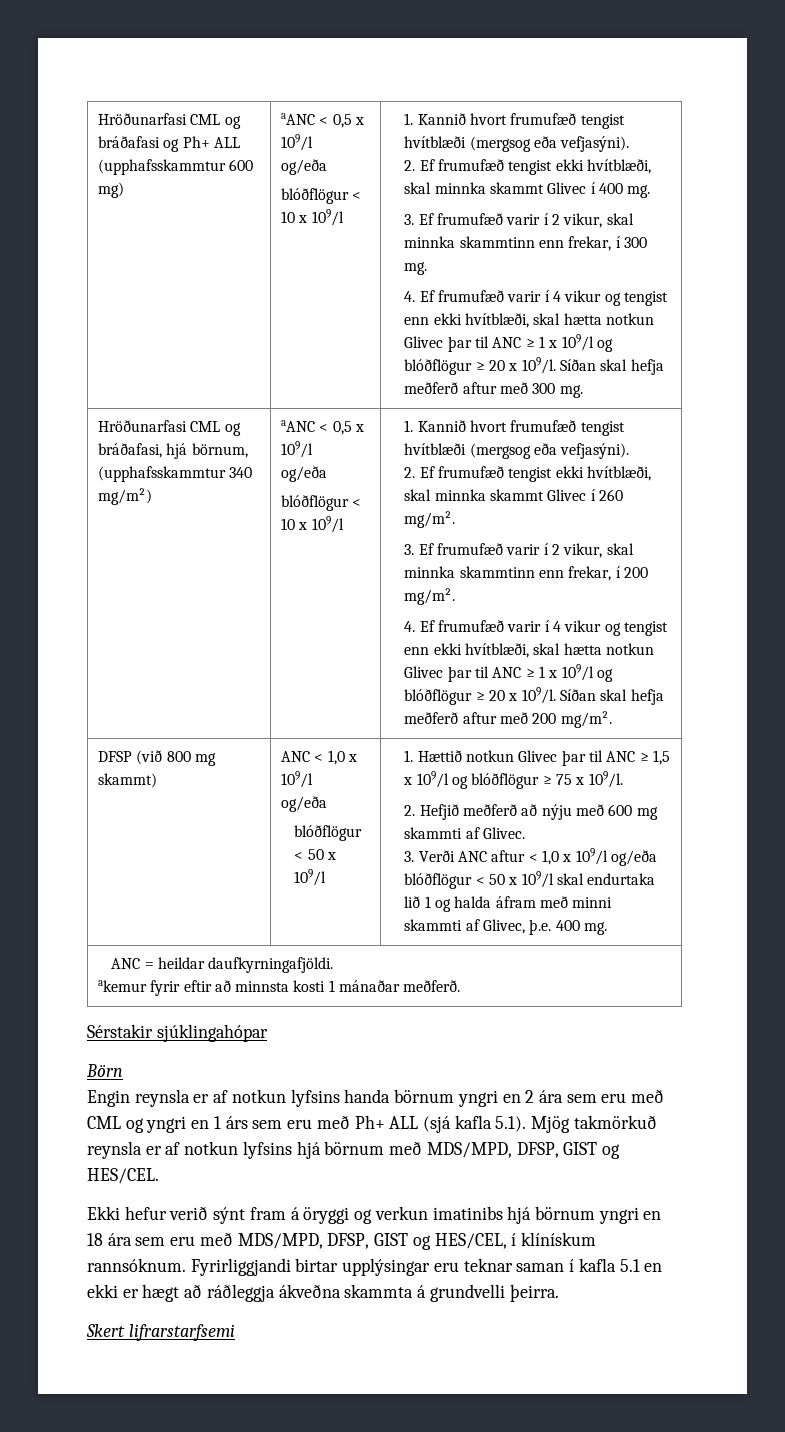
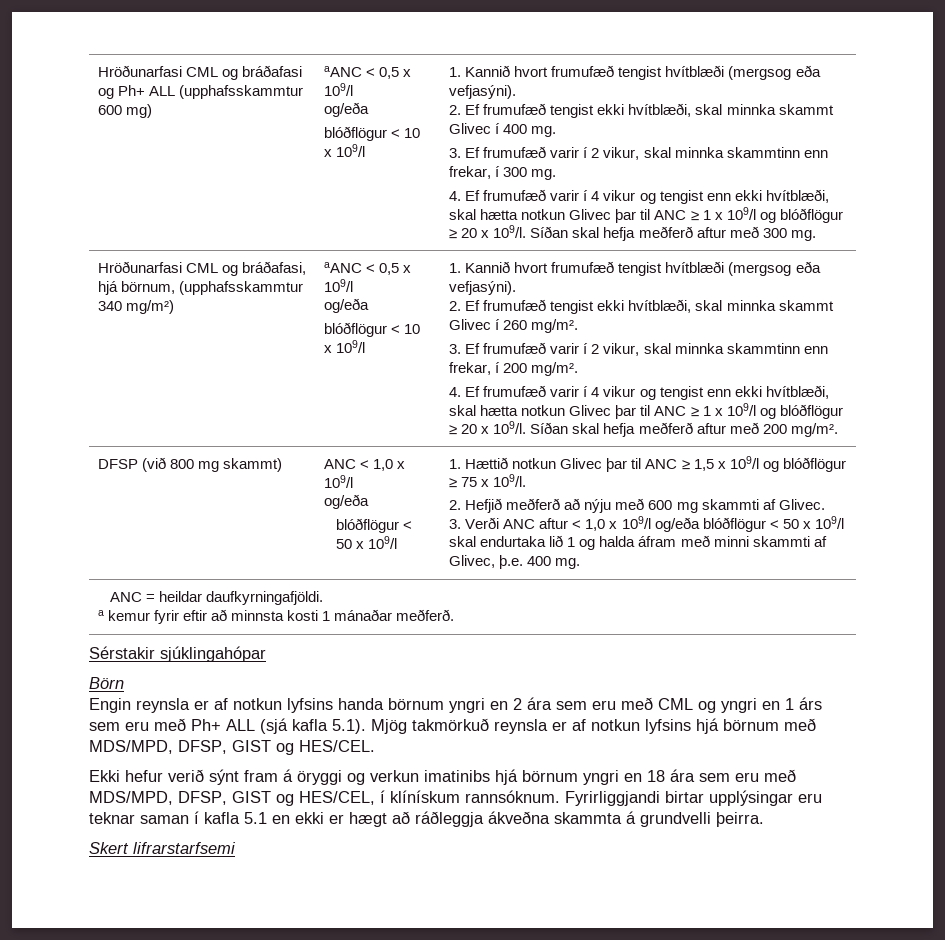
  ANC = heildar daufkyrningafjöldi.
- akemur fyrir eftir að minnsta kosti 1 mánaðar meðferð.
+ a kemur fyrir eftir að minnsta kosti 1 mánaðar meðferð.

